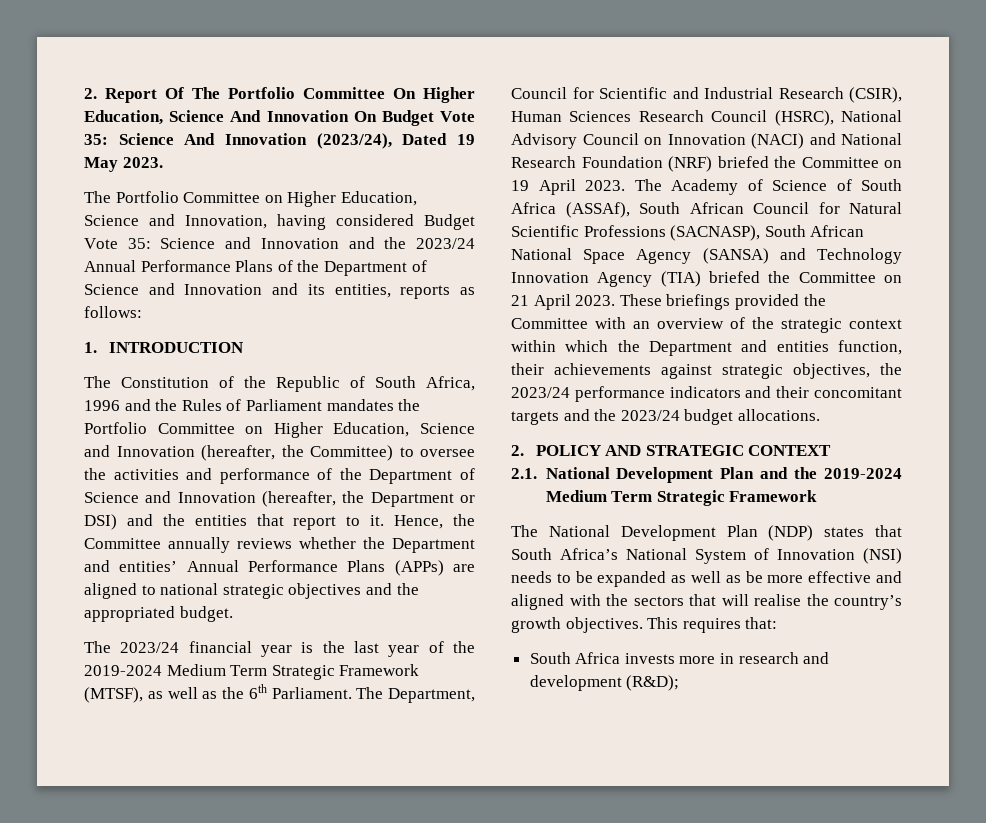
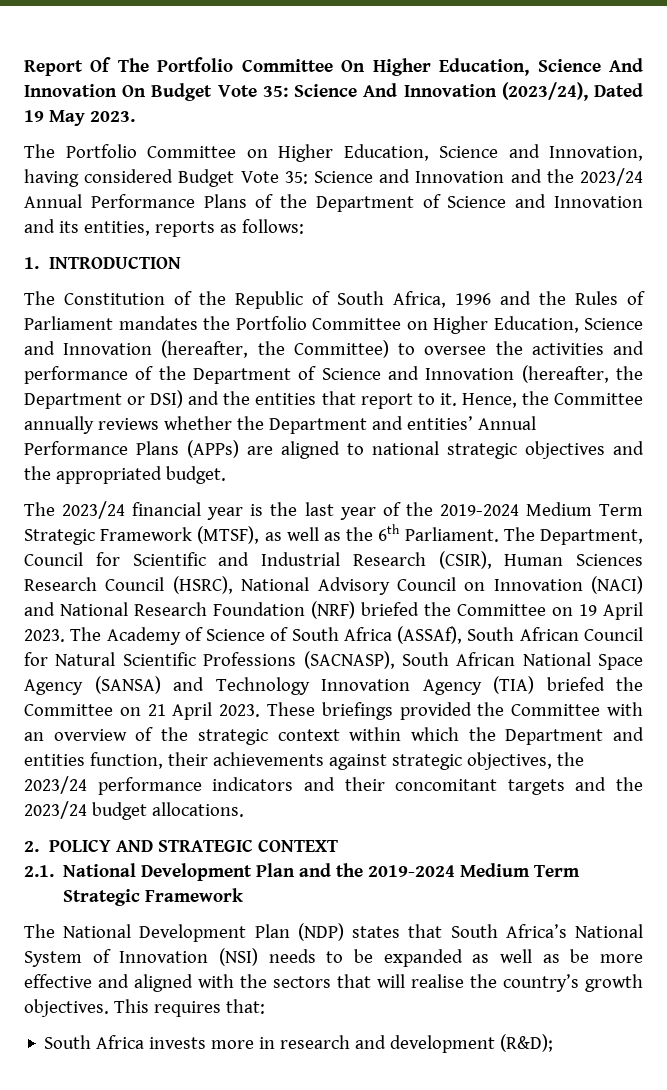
- 2. Report Of The Portfolio Committee On Higher Education, Science And Innovation On Budget Vote 35: Science And Innovation (2023/24), Dated 19 May 2023.
+ Report Of The Portfolio Committee On Higher Education, Science And Innovation On Budget Vote 35: Science And Innovation (2023/24), Dated 19 May 2023.

